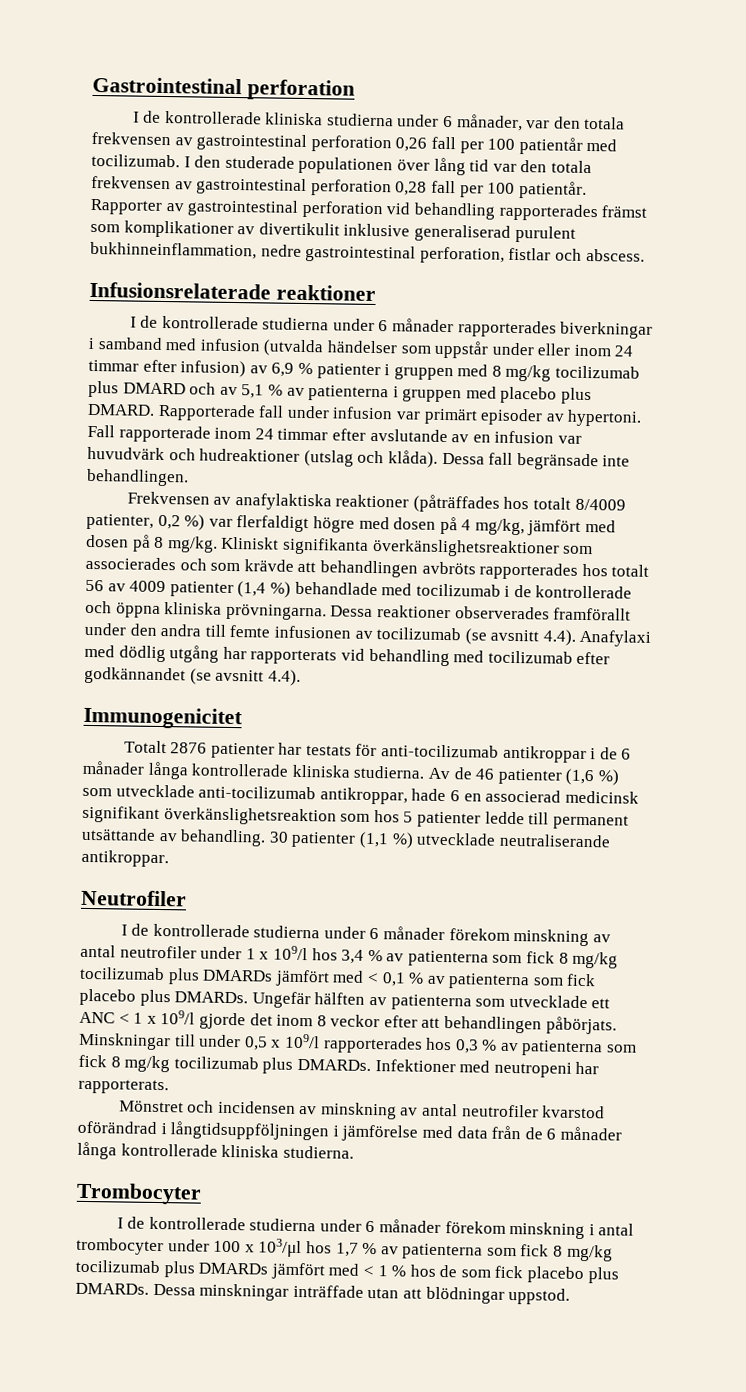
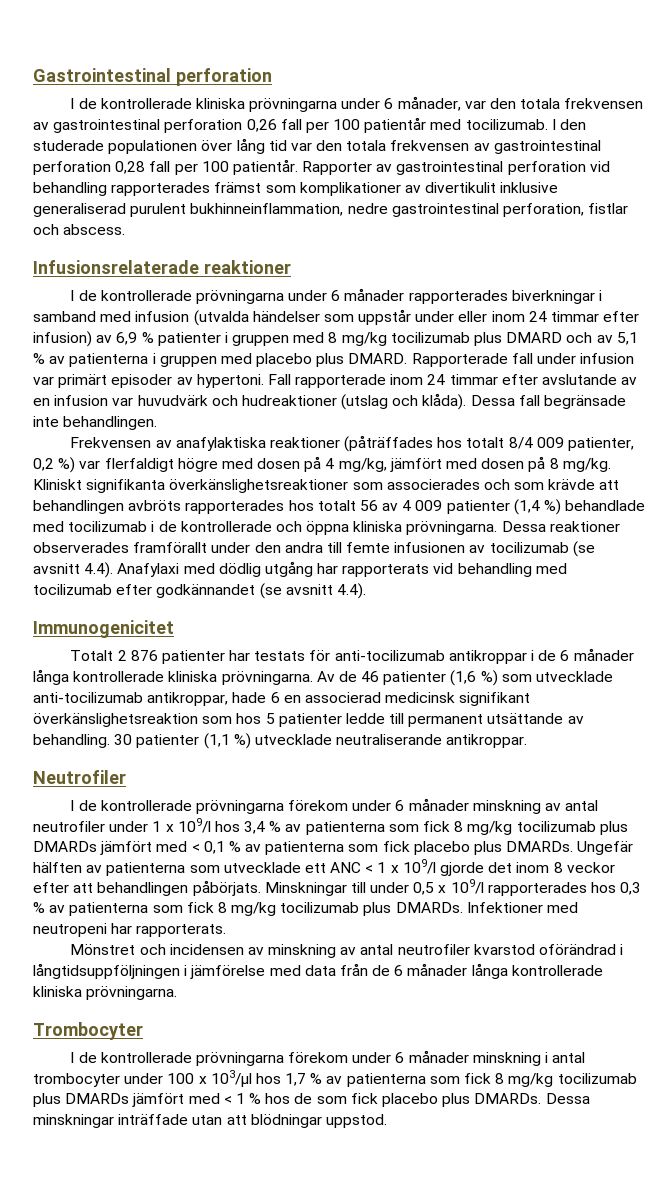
- I de kontrollerade kliniska studierna under 6 månader, var den totala frekvensen av gastrointestinal perforation 0,26 fall per 100 patientår med tocilizumab.
+ I de kontrollerade kliniska prövningarna under 6 månader, var den totala frekvensen av gastrointestinal perforation 0,26 fall per 100 patientår med tocilizumab.
- I de kontrollerade studierna under 6 månader rapporterades biverkningar i samband med infusion (utvalda händelser som uppstår under eller inom 24 timmar efter infusion) av 6,9 % patienter i gruppen med 8 mg/kg tocilizumab plus DMARD och av 5,1 % av patienterna i gruppen med placebo plus DMARD.
+ I de kontrollerade prövningarna under 6 månader rapporterades biverkningar i samband med infusion (utvalda händelser som uppstår under eller inom 24 timmar efter infusion) av 6,9 % patienter i gruppen med 8 mg/kg tocilizumab plus DMARD och av 5,1 % av patienterna i gruppen med placebo plus DMARD.
- Frekvensen av anafylaktiska reaktioner (påträffades hos totalt 8/4009 patienter, 0,2 %) var flerfaldigt högre med dosen på 4 mg/kg, jämfört med dosen på 8 mg/kg.
+ Frekvensen av anafylaktiska reaktioner (påträffades hos totalt 8/4 009 patienter, 0,2 %) var flerfaldigt högre med dosen på 4 mg/kg, jämfört med dosen på 8 mg/kg.
- Kliniskt signifikanta överkänslighetsreaktioner som associerades och som krävde att behandlingen avbröts rapporterades hos totalt 56 av 4009 patienter (1,4 %) behandlade med tocilizumab i de kontrollerade och öppna kliniska prövningarna.
+ Kliniskt signifikanta överkänslighetsreaktioner som associerades och som krävde att behandlingen avbröts rapporterades hos totalt 56 av 4 009 patienter (1,4 %) behandlade med tocilizumab i de kontrollerade och öppna kliniska prövningarna.
- Totalt 2876 patienter har testats för anti-tocilizumab antikroppar i de 6 månader långa kontrollerade kliniska studierna.
+ Totalt 2 876 patienter har testats för anti-tocilizumab antikroppar i de 6 månader långa kontrollerade kliniska prövningarna.
- I de kontrollerade studierna under 6 månader förekom minskning av antal neutrofiler under 1 x 109/l hos 3,4 % av patienterna som fick 8 mg/kg tocilizumab plus DMARDs jämfört med < 0,1 % av patienterna som fick placebo plus DMARDs.
+ I de kontrollerade prövningarna förekom under 6 månader minskning av antal neutrofiler under 1 x 109/l hos 3,4 % av patienterna som fick 8 mg/kg tocilizumab plus DMARDs jämfört med < 0,1 % av patienterna som fick placebo plus DMARDs.
- Mönstret och incidensen av minskning av antal neutrofiler kvarstod oförändrad i långtidsuppföljningen i jämförelse med data från de 6 månader långa kontrollerade kliniska studierna.
+ Mönstret och incidensen av minskning av antal neutrofiler kvarstod oförändrad i långtidsuppföljningen i jämförelse med data från de 6 månader långa kontrollerade kliniska prövningarna.
- I de kontrollerade studierna under 6 månader förekom minskning i antal trombocyter under 100 x 103/μl hos 1,7 % av patienterna som fick 8 mg/kg tocilizumab plus DMARDs jämfört med < 1 % hos de som fick placebo plus DMARDs.
+ I de kontrollerade prövningarna förekom under 6 månader minskning i antal trombocyter under 100 x 103/μl hos 1,7 % av patienterna som fick 8 mg/kg tocilizumab plus DMARDs jämfört med < 1 % hos de som fick placebo plus DMARDs.

